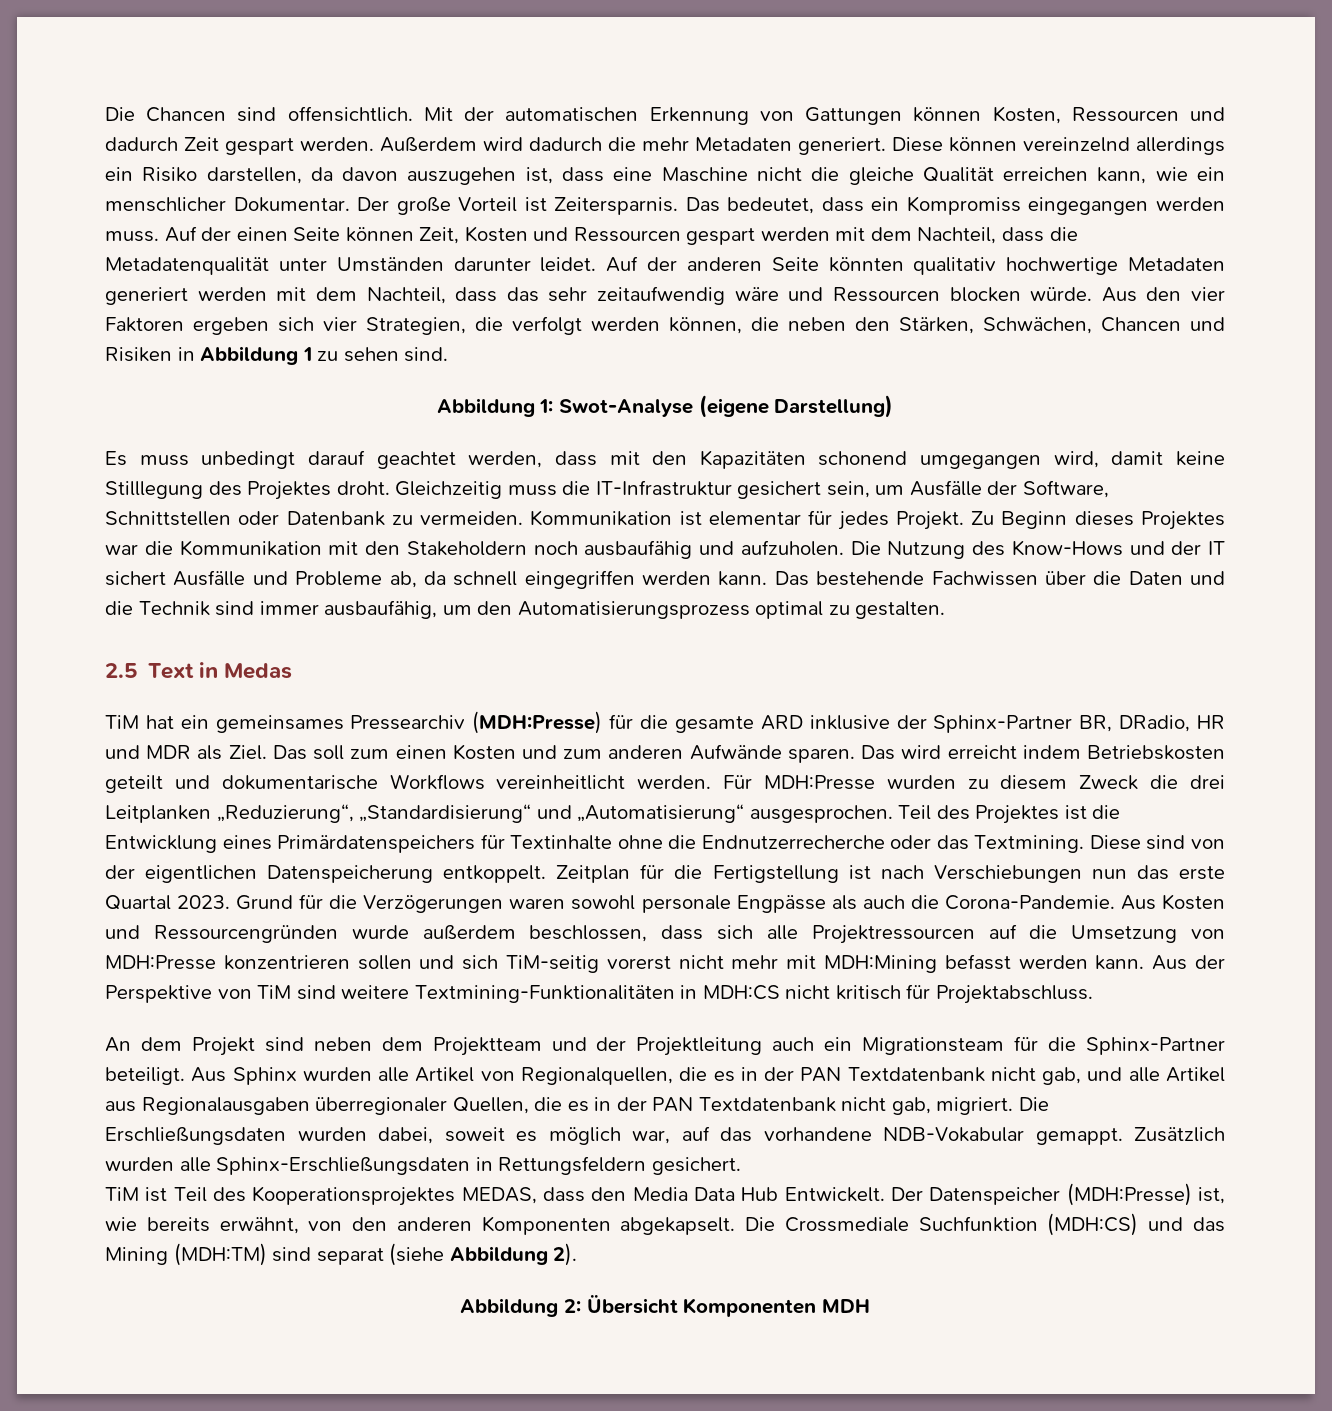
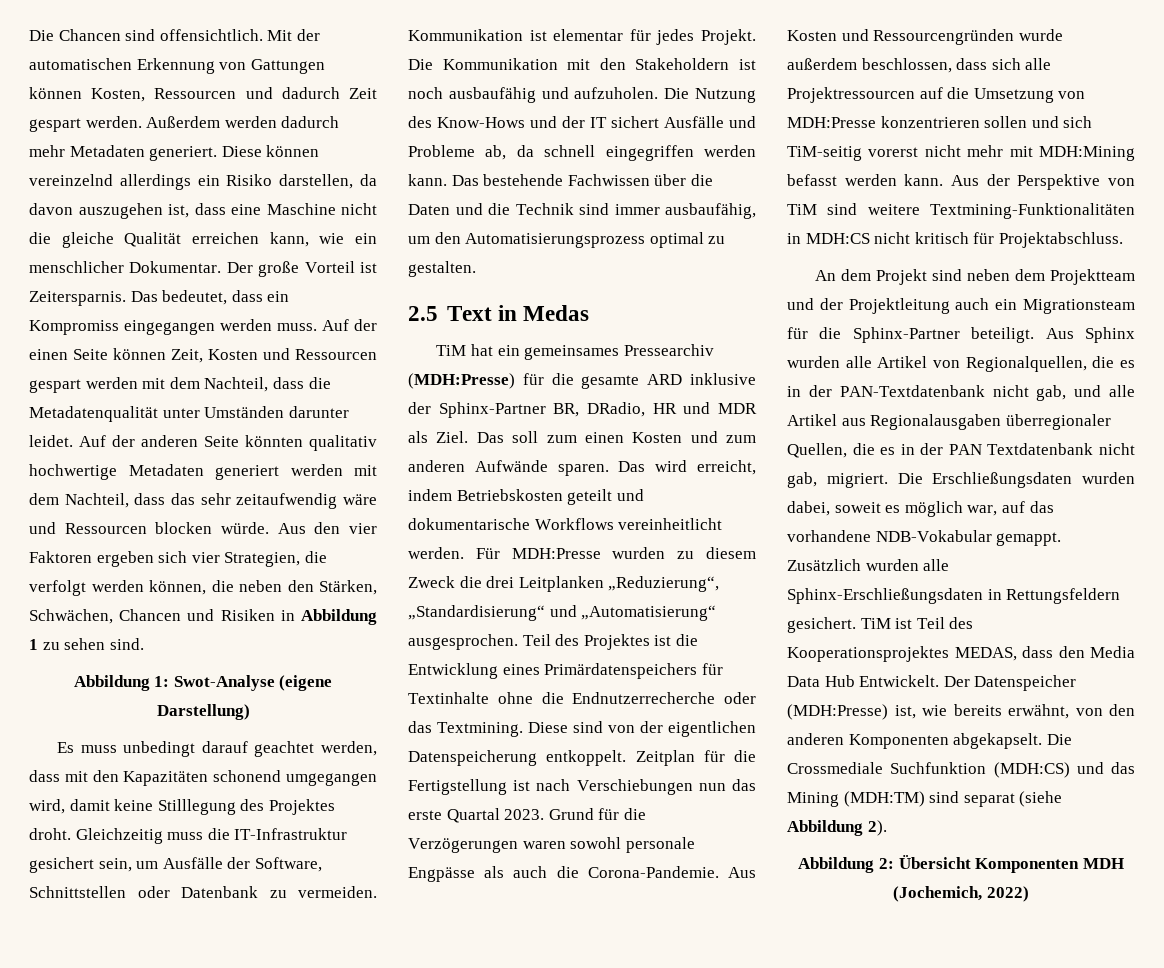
- Außerdem wird dadurch die mehr Metadaten generiert.
+ Außerdem werden dadurch mehr Metadaten generiert.
- Zu Beginn dieses Projektes war die Kommunikation mit den Stakeholdern noch ausbaufähig und aufzuholen.
+ Die Kommunikation mit den Stakeholdern ist noch ausbaufähig und aufzuholen.
- Das wird erreicht indem Betriebskosten geteilt und dokumentarische Workflows vereinheitlicht werden.
+ Das wird erreicht, indem Betriebskosten geteilt und dokumentarische Workflows vereinheitlicht werden.
- Aus Sphinx wurden alle Artikel von Regionalquellen, die es in der PAN Textdatenbank nicht gab, und alle Artikel aus Regionalausgaben überregionaler Quellen, die es in der PAN Textdatenbank nicht gab, migriert.
+ Aus Sphinx wurden alle Artikel von Regionalquellen, die es in der PAN-Textdatenbank nicht gab, und alle Artikel aus Regionalausgaben überregionaler Quellen, die es in der PAN Textdatenbank nicht gab, migriert.
- Zusätzlich wurden alle Sphinx-Erschließungsdaten in Rettungsfeldern gesichert.
- TiM ist Teil des Kooperationsprojektes MEDAS, dass den Media Data Hub Entwickelt.
+ Zusätzlich wurden alle Sphinx-Erschließungsdaten in Rettungsfeldern gesichert. TiM ist Teil des Kooperationsprojektes MEDAS, dass den Media Data Hub Entwickelt.
- Abbildung 2: Übersicht Komponenten MDH
+ Abbildung 2: Übersicht Komponenten MDH (Jochemich, 2022)

